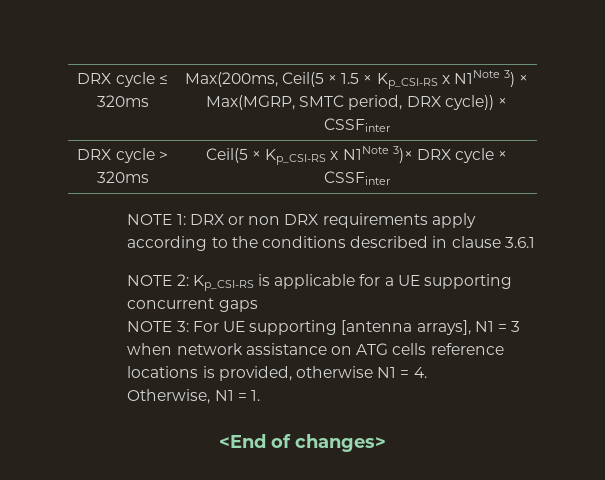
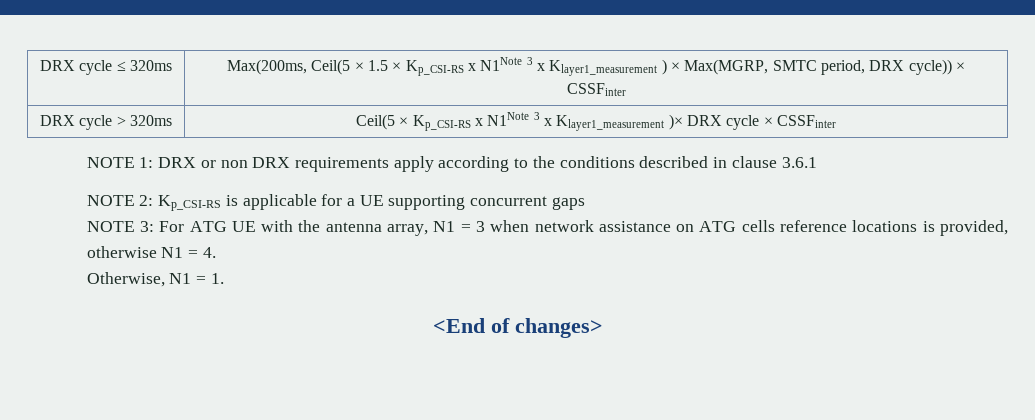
- DRX cycle ≤ 320ms | Max(200ms, Ceil(5 × 1.5 × Kp_CSI-RS x N1Note 3) × Max(MGRP, SMTC period, DRX cycle)) × CSSFinter
+ DRX cycle ≤ 320ms | Max(200ms, Ceil(5 × 1.5 × Kp_CSI-RS x N1Note 3 x Klayer1_measurement ) × Max(MGRP, SMTC period, DRX cycle)) × CSSFinter
- DRX cycle > 320ms | Ceil(5 × Kp_CSI-RS x N1Note 3)× DRX cycle × CSSFinter
+ DRX cycle > 320ms | Ceil(5 × Kp_CSI-RS x N1Note 3 x Klayer1_measurement )× DRX cycle × CSSFinter
- NOTE 3: For UE supporting [antenna arrays], N1 = 3 when network assistance on ATG cells reference locations is provided, otherwise N1 = 4.
+ NOTE 3: For ATG UE with the antenna array, N1 = 3 when network assistance on ATG cells reference locations is provided, otherwise N1 = 4.

